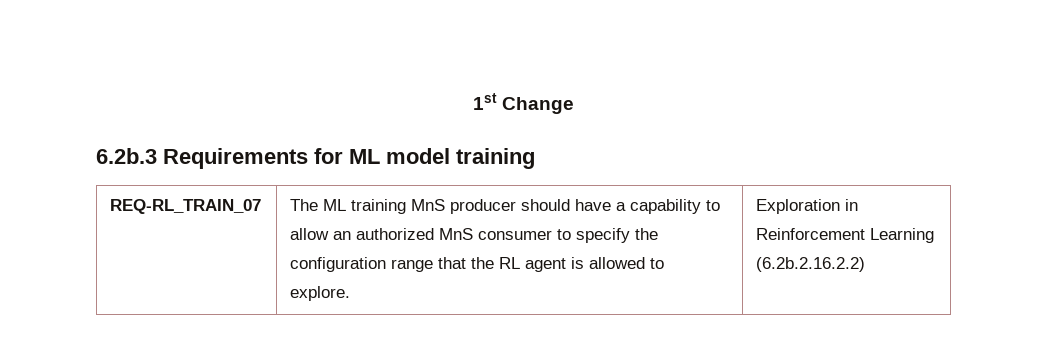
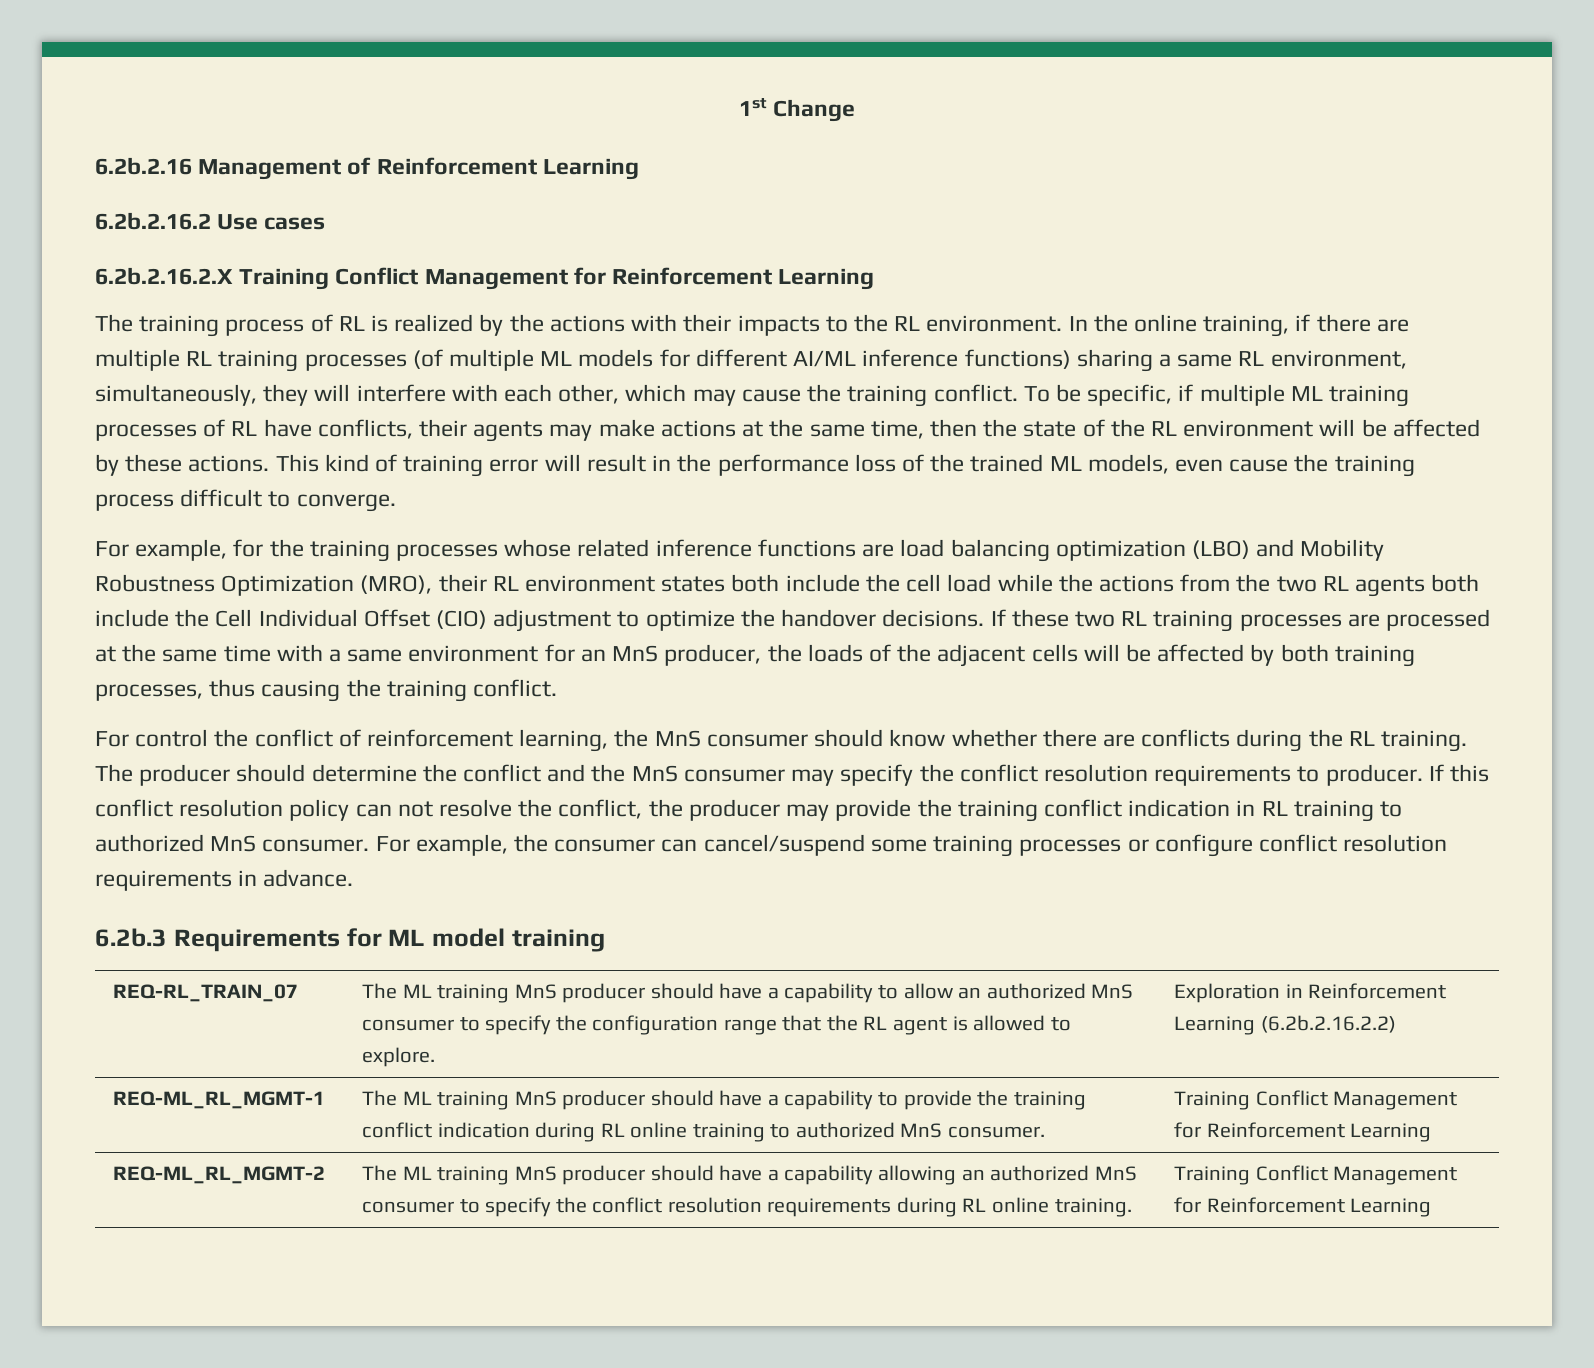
+ 6.2b.2.16 Management of Reinforcement Learning
+ 6.2b.2.16.2 Use cases
+ 6.2b.2.16.2.X Training Conflict Management for Reinforcement Learning
+ The training process of RL is realized by the actions with their impacts to the RL environment. In the online training, if there are multiple RL training processes (of multiple ML models for different AI/ML inference functions) sharing a same RL environment, simultaneously, they will interfere with each other, which may cause the training conflict. To be specific, if multiple ML training processes of RL have conflicts, their agents may make actions at the same time, then the state of the RL environment will be affected by these actions. This kind of training error will result in the performance loss of the trained ML models, even cause the training process difficult to converge.
+ For example, for the training processes whose related inference functions are load balancing optimization (LBO) and Mobility Robustness Optimization (MRO), their RL environment states both include the cell load while the actions from the two RL agents both include the Cell Individual Offset (CIO) adjustment to optimize the handover decisions. If these two RL training processes are processed at the same time with a same environment for an MnS producer, the loads of the adjacent cells will be affected by both training processes, thus causing the training conflict.
+ For control the conflict of reinforcement learning, the MnS consumer should know whether there are conflicts during the RL training. The producer should determine the conflict and the MnS consumer may specify the conflict resolution requirements to producer. If this conflict resolution policy can not resolve the conflict, the producer may provide the training conflict indication in RL training to authorized MnS consumer. For example, the consumer can cancel/suspend some training processes or configure conflict resolution requirements in advance.
+ REQ-ML_RL_MGMT-1 | The ML training MnS producer should have a capability to provide the training conflict indication during RL online training to authorized MnS consumer. | Training Conflict Management for Reinforcement Learning
+ REQ-ML_RL_MGMT-2 | The ML training MnS producer should have a capability allowing an authorized MnS consumer to specify the conflict resolution requirements during RL online training. | Training Conflict Management for Reinforcement Learning

